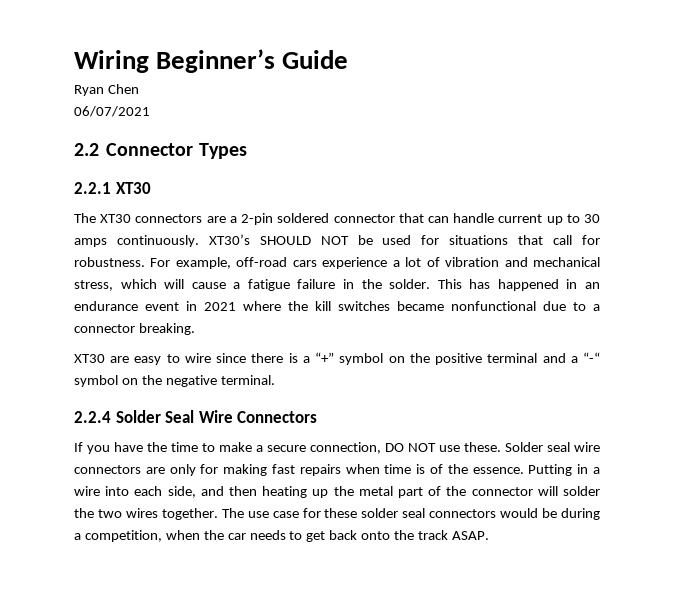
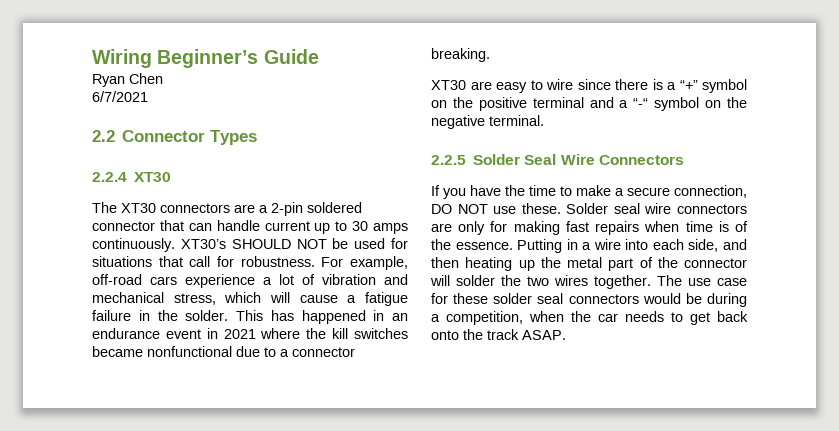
- 06/07/2021
+ 6/7/2021
- 2.2.1 XT30
+ 2.2.4 XT30
- 2.2.4 Solder Seal Wire Connectors
+ 2.2.5 Solder Seal Wire Connectors

